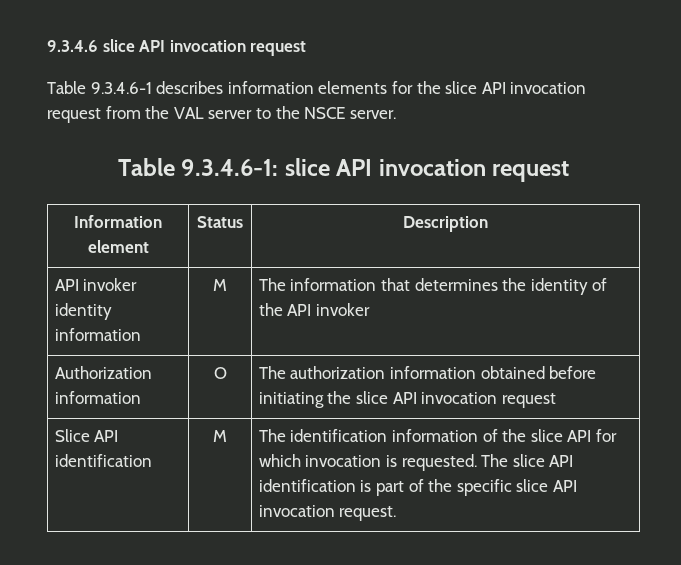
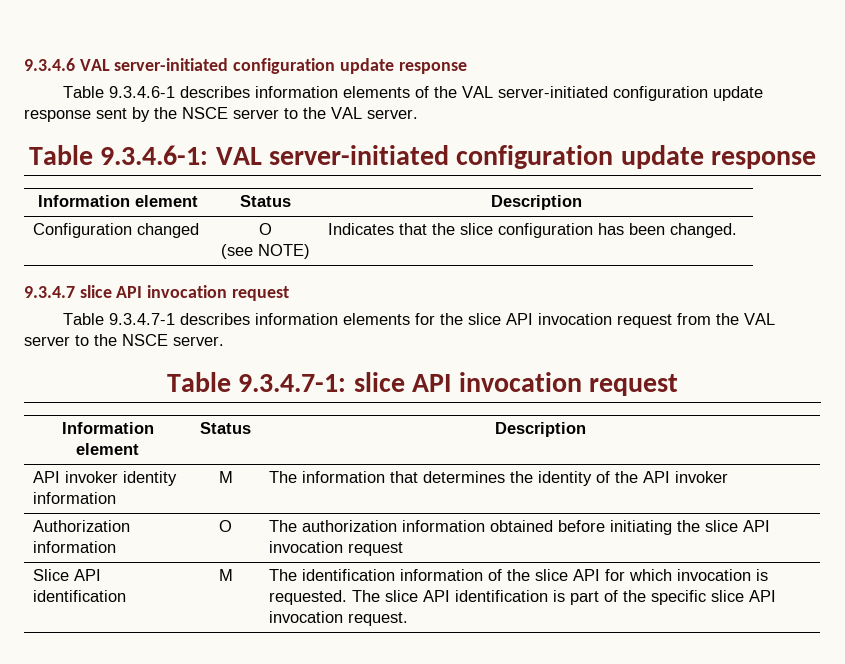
- 9.3.4.6 slice API invocation request
+ 9.3.4.6 VAL server-initiated configuration update response
+ Table 9.3.4.6-1 describes information elements of the VAL server-initiated configuration update response sent by the NSCE server to the VAL server.
+ Table 9.3.4.6-1: VAL server-initiated configuration update response
+ Information element | Status | Description
+ Configuration changed | O
+ (see NOTE) | Indicates that the slice configuration has been changed.
+ 9.3.4.7 slice API invocation request
- Table 9.3.4.6-1 describes information elements for the slice API invocation request from the VAL server to the NSCE server.
+ Table 9.3.4.7-1 describes information elements for the slice API invocation request from the VAL server to the NSCE server.
- Table 9.3.4.6-1: slice API invocation request
+ Table 9.3.4.7-1: slice API invocation request

